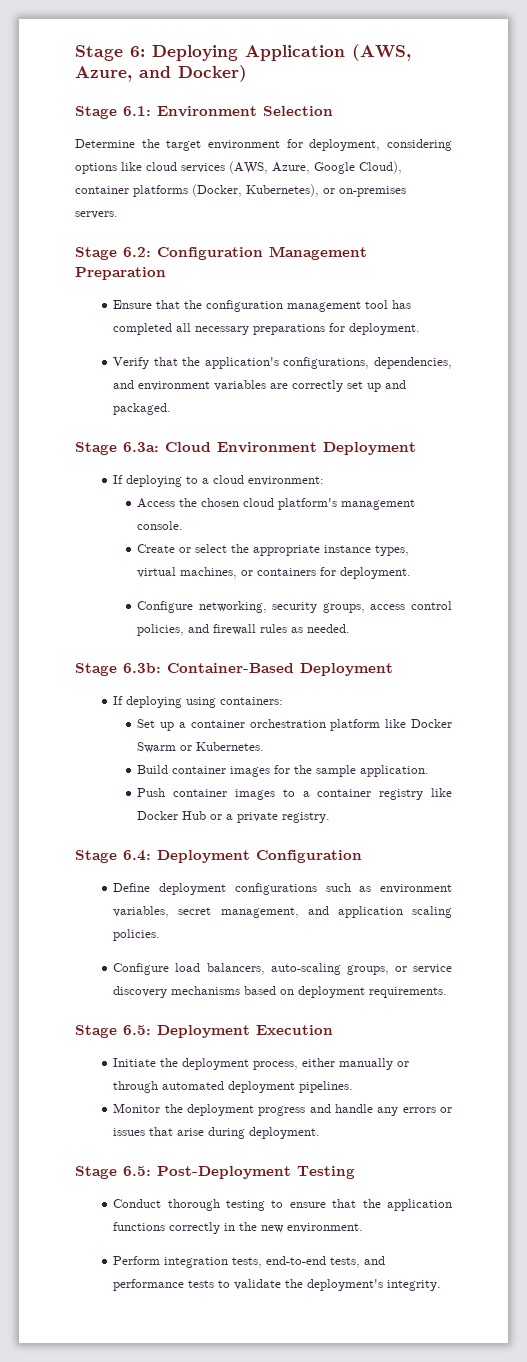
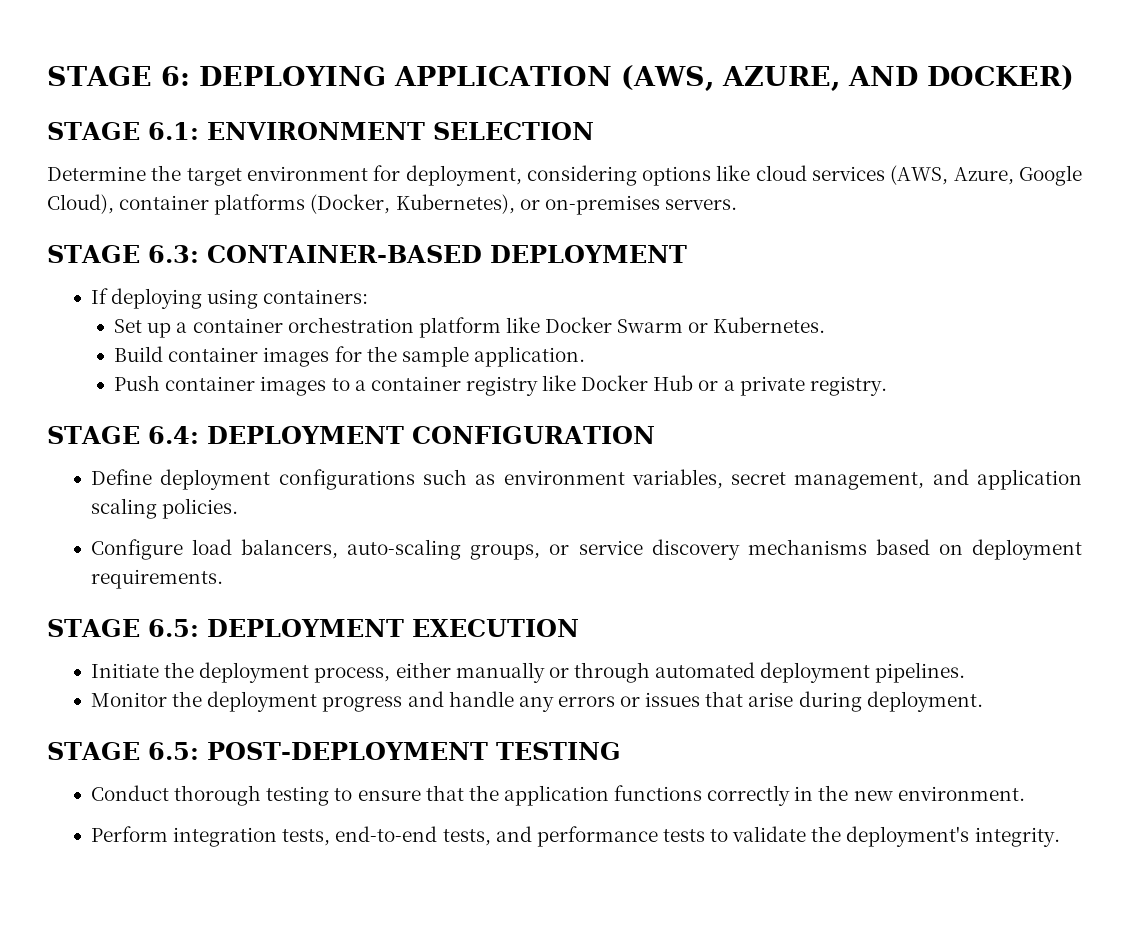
- Stage 6: Deploying Application (AWS, Azure, and Docker)
- Stage 6.1: Environment Selection
+ STAGE 6: DEPLOYING APPLICATION (AWS, AZURE, AND DOCKER)
+ STAGE 6.1: ENVIRONMENT SELECTION
- Stage 6.2: Configuration Management Preparation
- Ensure that the configuration management tool has completed all necessary preparations for deployment.
- Verify that the application's configurations, dependencies, and environment variables are correctly set up and packaged.
- Stage 6.3a: Cloud Environment Deployment
- If deploying to a cloud environment:
- Access the chosen cloud platform's management console.
- Create or select the appropriate instance types, virtual machines, or containers for deployment.
- Configure networking, security groups, access control policies, and firewall rules as needed.
- Stage 6.3b: Container-Based Deployment
+ STAGE 6.3: CONTAINER-BASED DEPLOYMENT
- Stage 6.4: Deployment Configuration
+ STAGE 6.4: DEPLOYMENT CONFIGURATION
- Stage 6.5: Deployment Execution
+ STAGE 6.5: DEPLOYMENT EXECUTION
- Stage 6.5: Post-Deployment Testing
+ STAGE 6.5: POST-DEPLOYMENT TESTING

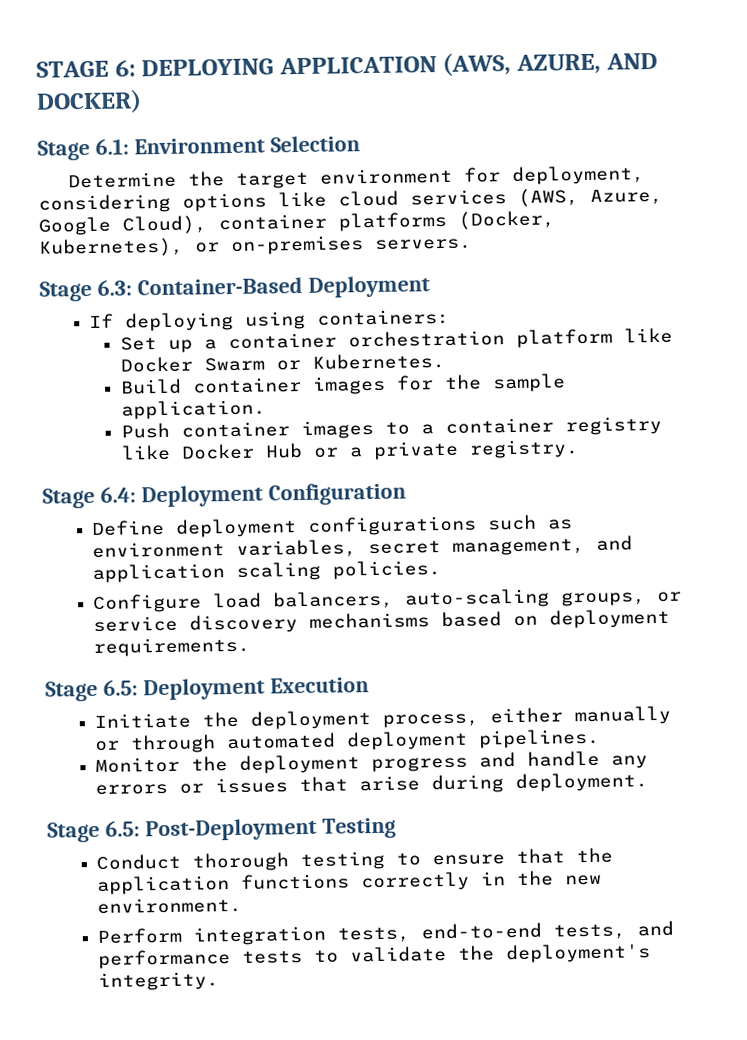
- STAGE 6.1: ENVIRONMENT SELECTION
+ Stage 6.1: Environment Selection
- STAGE 6.3: CONTAINER-BASED DEPLOYMENT
+ Stage 6.3: Container-Based Deployment
- STAGE 6.4: DEPLOYMENT CONFIGURATION
+ Stage 6.4: Deployment Configuration
- STAGE 6.5: DEPLOYMENT EXECUTION
+ Stage 6.5: Deployment Execution
- STAGE 6.5: POST-DEPLOYMENT TESTING
+ Stage 6.5: Post-Deployment Testing

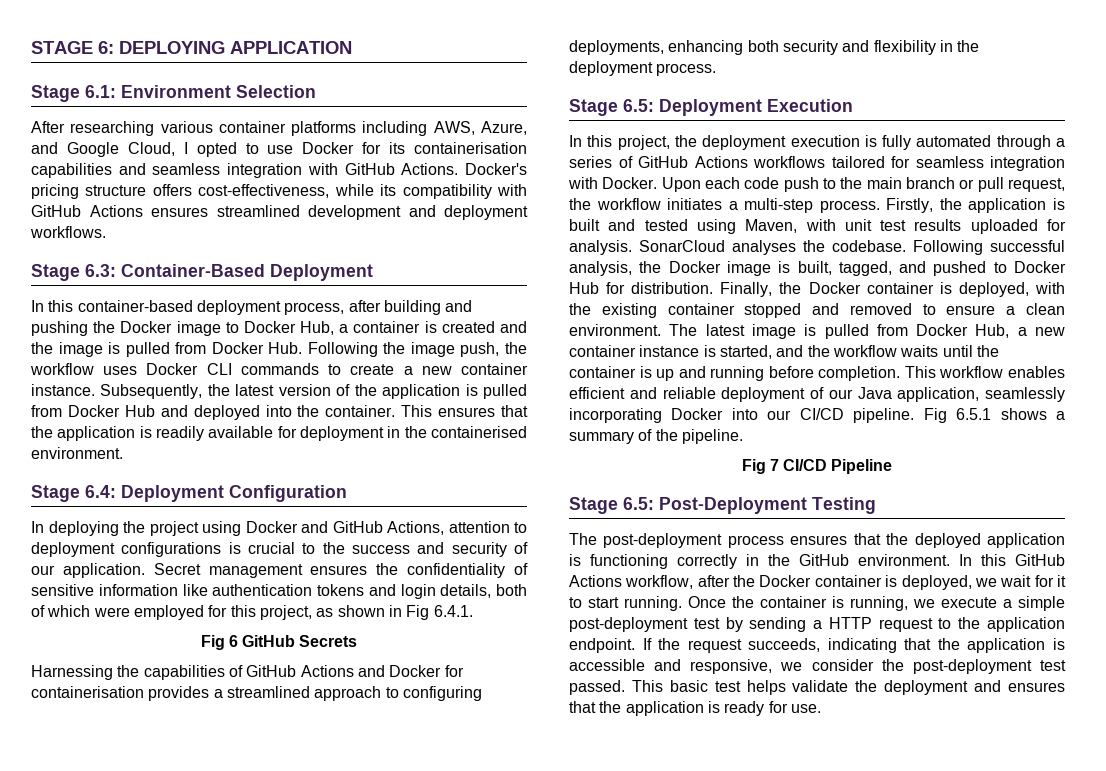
- STAGE 6: DEPLOYING APPLICATION (AWS, AZURE, AND DOCKER)
+ STAGE 6: DEPLOYING APPLICATION
- Determine the target environment for deployment, considering options like cloud services (AWS, Azure, Google Cloud), container platforms (Docker, Kubernetes), or on-premises servers.
+ After researching various container platforms including AWS, Azure, and Google Cloud, I opted to use Docker for its containerisation capabilities and seamless integration with GitHub Actions. Docker's pricing structure offers cost-effectiveness, while its compatibility with GitHub Actions ensures streamlined development and deployment workflows.
  Stage 6.3: Container-Based Deployment
- If deploying using containers:
- Set up a container orchestration platform like Docker Swarm or Kubernetes.
- Build container images for the sample application.
- Push container images to a container registry like Docker Hub or a private registry.
+ In this container-based deployment process, after building and pushing the Docker image to Docker Hub, a container is created and the image is pulled from Docker Hub. Following the image push, the workflow uses Docker CLI commands to create a new container instance. Subsequently, the latest version of the application is pulled from Docker Hub and deployed into the container. This ensures that the application is readily available for deployment in the containerised environment.
  Stage 6.4: Deployment Configuration
- Define deployment configurations such as environment variables, secret management, and application scaling policies.
- Configure load balancers, auto-scaling groups, or service discovery mechanisms based on deployment requirements.
+ In deploying the project using Docker and GitHub Actions, attention to deployment configurations is crucial to the success and security of our application. Secret management ensures the confidentiality of sensitive information like authentication tokens and login details, both of which were employed for this project, as shown in Fig 6.4.1.
+ Fig 6 GitHub Secrets
+ Harnessing the capabilities of GitHub Actions and Docker for containerisation provides a streamlined approach to configuring deployments, enhancing both security and flexibility in the deployment process.
  Stage 6.5: Deployment Execution
- Initiate the deployment process, either manually or through automated deployment pipelines.
- Monitor the deployment progress and handle any errors or issues that arise during deployment.
+ In this project, the deployment execution is fully automated through a series of GitHub Actions workflows tailored for seamless integration with Docker. Upon each code push to the main branch or pull request, the workflow initiates a multi-step process. Firstly, the application is built and tested using Maven, with unit test results uploaded for analysis. SonarCloud analyses the codebase. Following successful analysis, the Docker image is built, tagged, and pushed to Docker Hub for distribution. Finally, the Docker container is deployed, with the existing container stopped and removed to ensure a clean environment. The latest image is pulled from Docker Hub, a new container instance is started, and the workflow waits until the container is up and running before completion. This workflow enables efficient and reliable deployment of our Java application, seamlessly incorporating Docker into our CI/CD pipeline. Fig 6.5.1 shows a summary of the pipeline.
+ Fig 7 CI/CD Pipeline
  Stage 6.5: Post-Deployment Testing
- Conduct thorough testing to ensure that the application functions correctly in the new environment.
- Perform integration tests, end-to-end tests, and performance tests to validate the deployment's integrity.
+ The post-deployment process ensures that the deployed application is functioning correctly in the GitHub environment. In this GitHub Actions workflow, after the Docker container is deployed, we wait for it to start running. Once the container is running, we execute a simple post-deployment test by sending a HTTP request to the application endpoint. If the request succeeds, indicating that the application is accessible and responsive, we consider the post-deployment test passed. This basic test helps validate the deployment and ensures that the application is ready for use.

